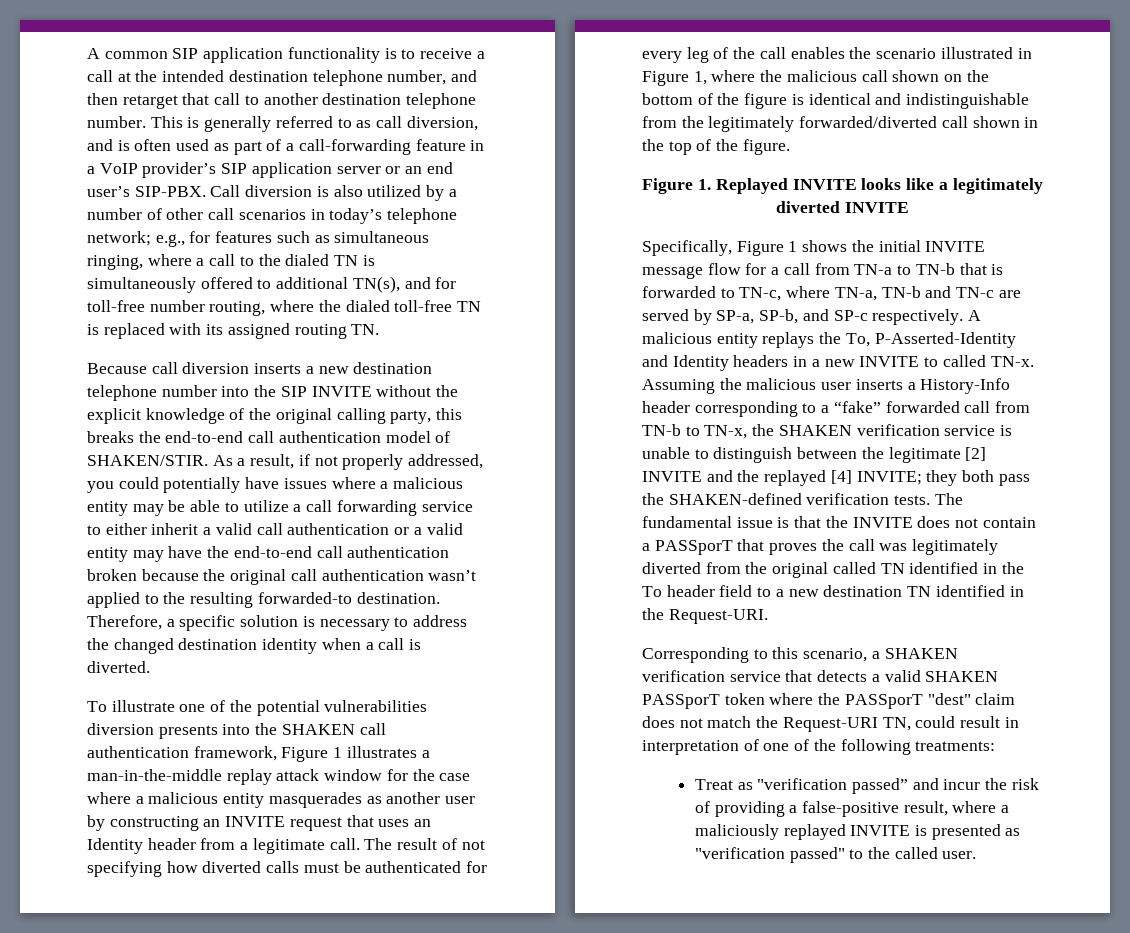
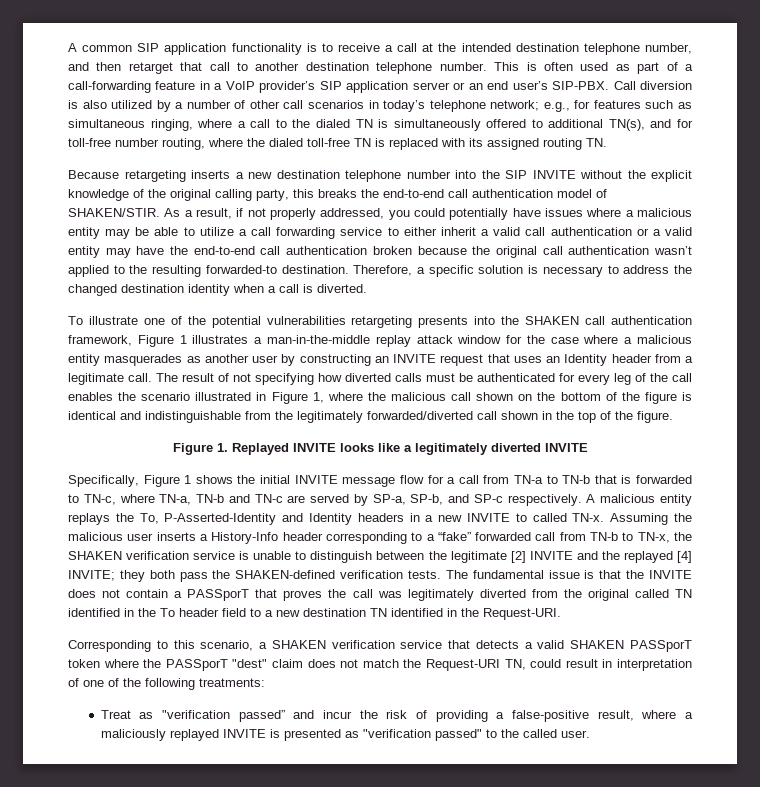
- This is generally referred to as call diversion, and is often used as part of a call-forwarding feature in a VoIP provider’s SIP application server or an end user’s SIP-PBX.
+ This is often used as part of a call-forwarding feature in a VoIP provider’s SIP application server or an end user’s SIP-PBX.
- Because call diversion inserts a new destination telephone number into the SIP INVITE without the explicit knowledge of the original calling party, this breaks the end-to-end call authentication model of SHAKEN/STIR.
+ Because retargeting inserts a new destination telephone number into the SIP INVITE without the explicit knowledge of the original calling party, this breaks the end-to-end call authentication model of SHAKEN/STIR.
- To illustrate one of the potential vulnerabilities diversion presents into the SHAKEN call authentication framework, Figure 1 illustrates a man-in-the-middle replay attack window for the case where a malicious entity masquerades as another user by constructing an INVITE request that uses an Identity header from a legitimate call.
+ To illustrate one of the potential vulnerabilities retargeting presents into the SHAKEN call authentication framework, Figure 1 illustrates a man-in-the-middle replay attack window for the case where a malicious entity masquerades as another user by constructing an INVITE request that uses an Identity header from a legitimate call.

